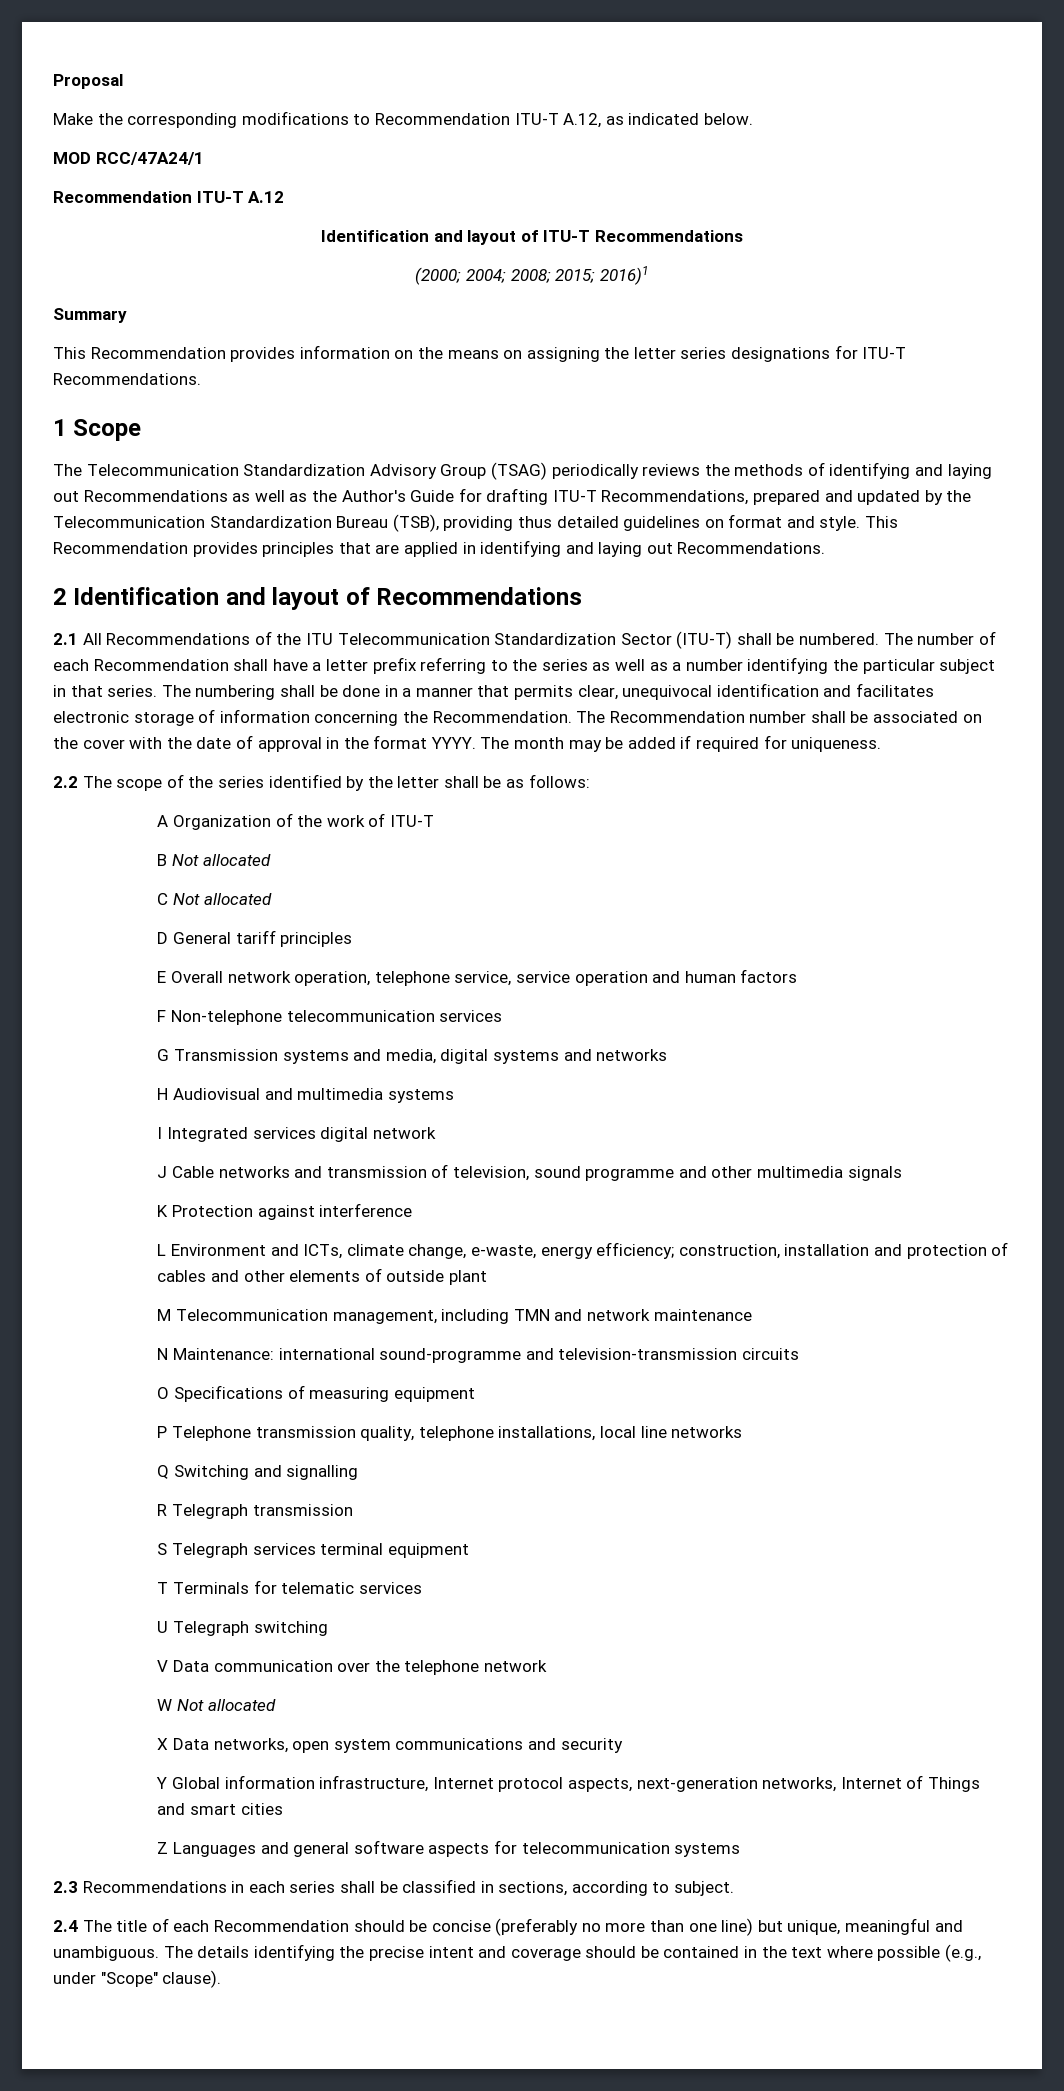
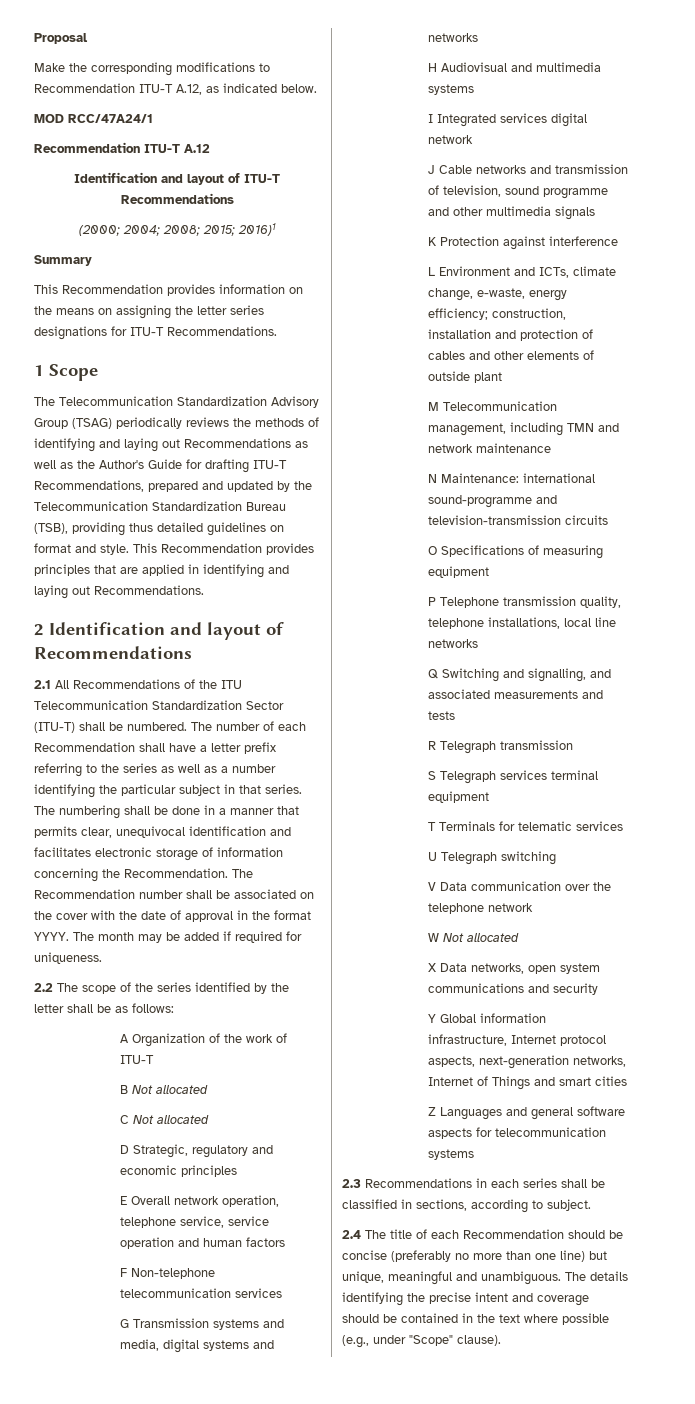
- D General tariff principles
+ D Strategic, regulatory and economic principles
- Q Switching and signalling
+ Q Switching and signalling, and associated measurements and tests

